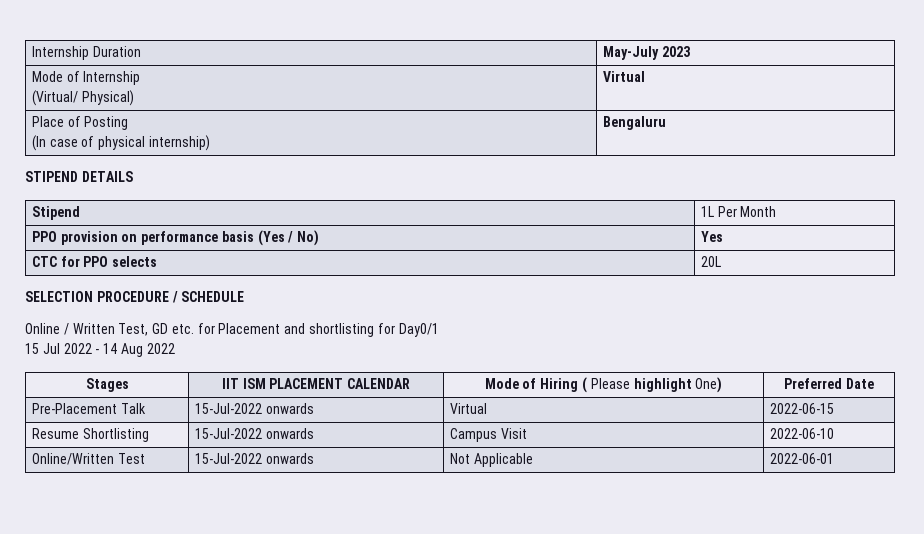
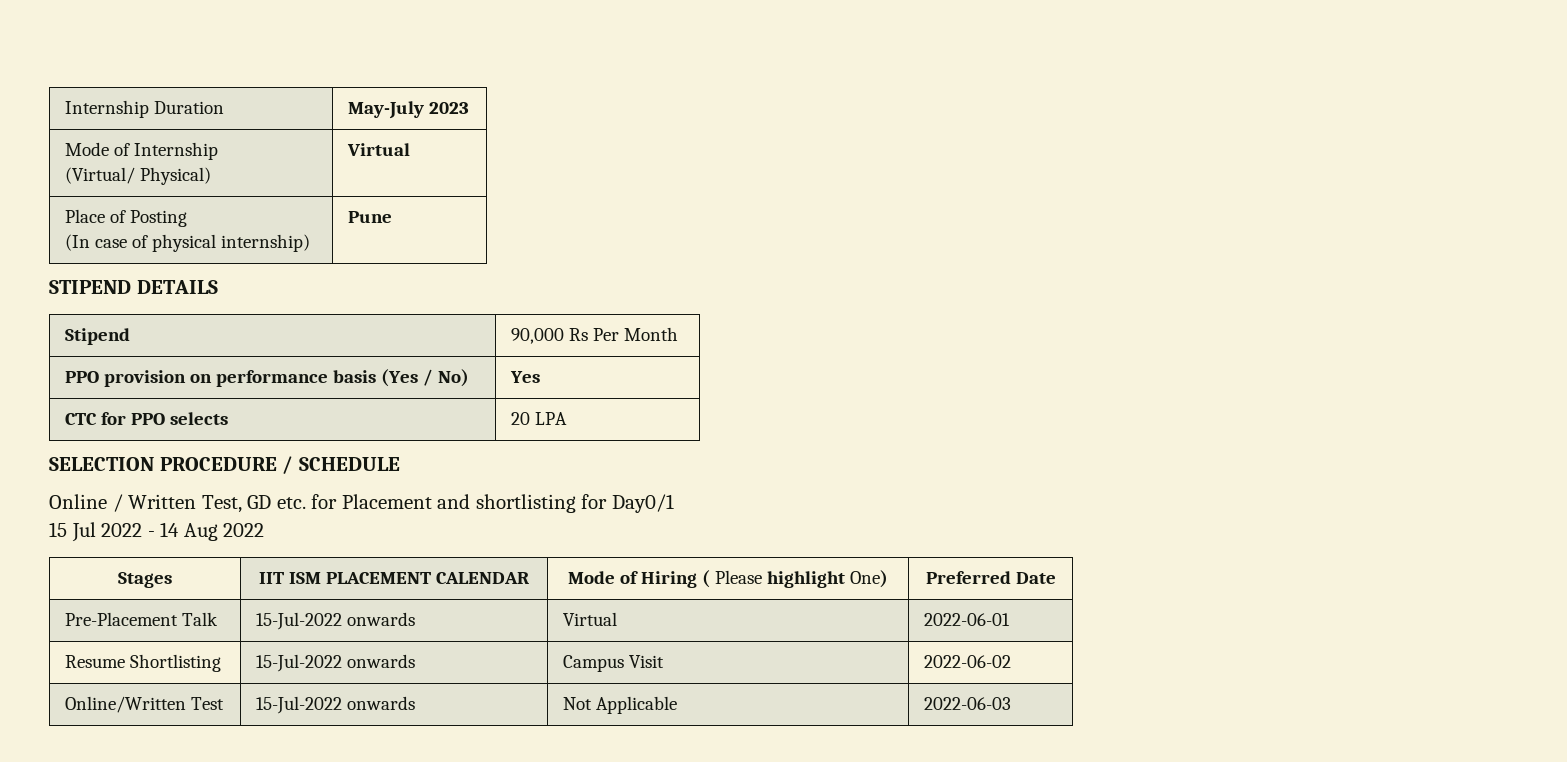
  Place of Posting
- (In case of physical internship) | Bengaluru
+ (In case of physical internship) | Pune
- Stipend | 1L Per Month
+ Stipend | 90,000 Rs Per Month
- CTC for PPO selects | 20L
+ CTC for PPO selects | 20 LPA
- Pre-Placement Talk | 15-Jul-2022 onwards | Virtual | 2022-06-15
+ Pre-Placement Talk | 15-Jul-2022 onwards | Virtual | 2022-06-01
- Resume Shortlisting | 15-Jul-2022 onwards | Campus Visit | 2022-06-10
+ Resume Shortlisting | 15-Jul-2022 onwards | Campus Visit | 2022-06-02
- Online/Written Test | 15-Jul-2022 onwards | Not Applicable | 2022-06-01
+ Online/Written Test | 15-Jul-2022 onwards | Not Applicable | 2022-06-03

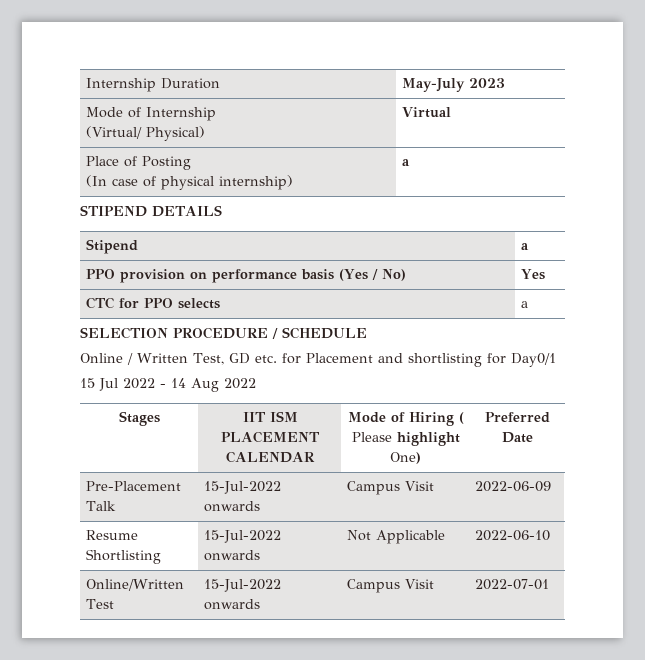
  Place of Posting
- (In case of physical internship) | Pune
+ (In case of physical internship) | a
- Stipend | 90,000 Rs Per Month
+ Stipend | a
- CTC for PPO selects | 20 LPA
+ CTC for PPO selects | a
- Pre-Placement Talk | 15-Jul-2022 onwards | Virtual | 2022-06-01
+ Pre-Placement Talk | 15-Jul-2022 onwards | Campus Visit | 2022-06-09
- Resume Shortlisting | 15-Jul-2022 onwards | Campus Visit | 2022-06-02
+ Resume Shortlisting | 15-Jul-2022 onwards | Not Applicable | 2022-06-10
- Online/Written Test | 15-Jul-2022 onwards | Not Applicable | 2022-06-03
+ Online/Written Test | 15-Jul-2022 onwards | Campus Visit | 2022-07-01

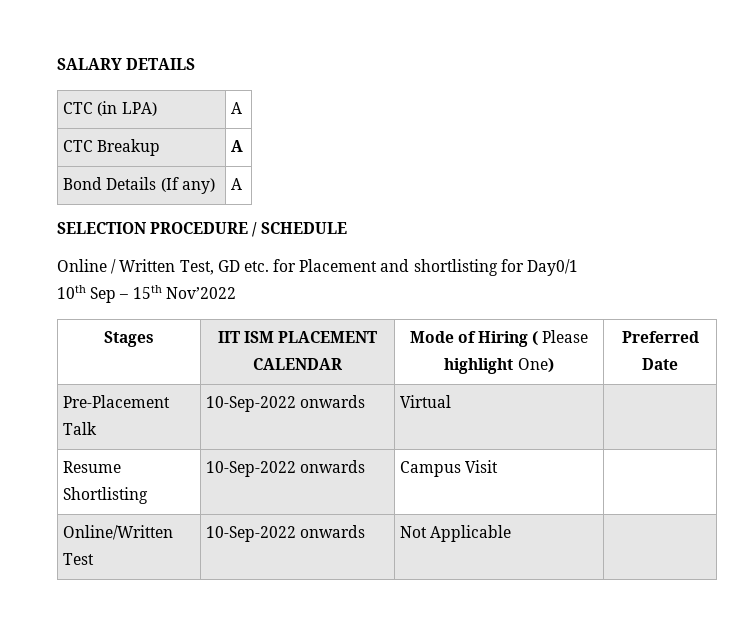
- Internship Duration | May-July 2023
- Mode of Internship
- (Virtual/ Physical) | Virtual
- Place of Posting
- (In case of physical internship) | a
- STIPEND DETAILS
- Stipend | a
- PPO provision on performance basis (Yes / No) | Yes
- CTC for PPO selects | a
+ SALARY DETAILS
+ CTC (in LPA) | A
+ CTC Breakup | A
+ Bond Details (If any) | A
- 15 Jul 2022 - 14 Aug 2022
+ 10th Sep – 15th Nov’2022
- Pre-Placement Talk | 15-Jul-2022 onwards | Campus Visit | 2022-06-09
- Resume Shortlisting | 15-Jul-2022 onwards | Not Applicable | 2022-06-10
- Online/Written Test | 15-Jul-2022 onwards | Campus Visit | 2022-07-01
+ Pre-Placement Talk | 10-Sep-2022 onwards | Virtual |
+ Resume Shortlisting | 10-Sep-2022 onwards | Campus Visit |
+ Online/Written Test | 10-Sep-2022 onwards | Not Applicable |

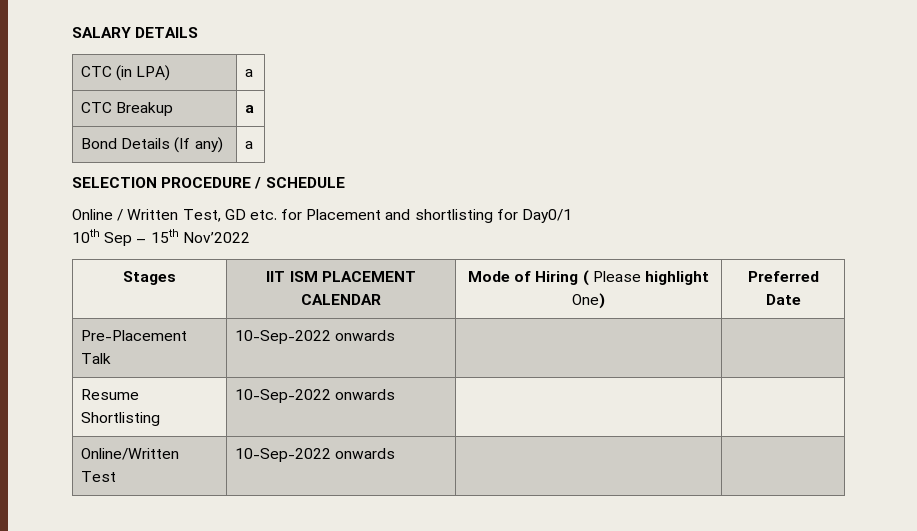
- CTC (in LPA) | A
+ CTC (in LPA) | a
- CTC Breakup | A
+ CTC Breakup | a
- Bond Details (If any) | A
+ Bond Details (If any) | a
- Pre-Placement Talk | 10-Sep-2022 onwards | Virtual |
+ Pre-Placement Talk | 10-Sep-2022 onwards | |
- Resume Shortlisting | 10-Sep-2022 onwards | Campus Visit |
+ Resume Shortlisting | 10-Sep-2022 onwards | |
- Online/Written Test | 10-Sep-2022 onwards | Not Applicable |
+ Online/Written Test | 10-Sep-2022 onwards | |

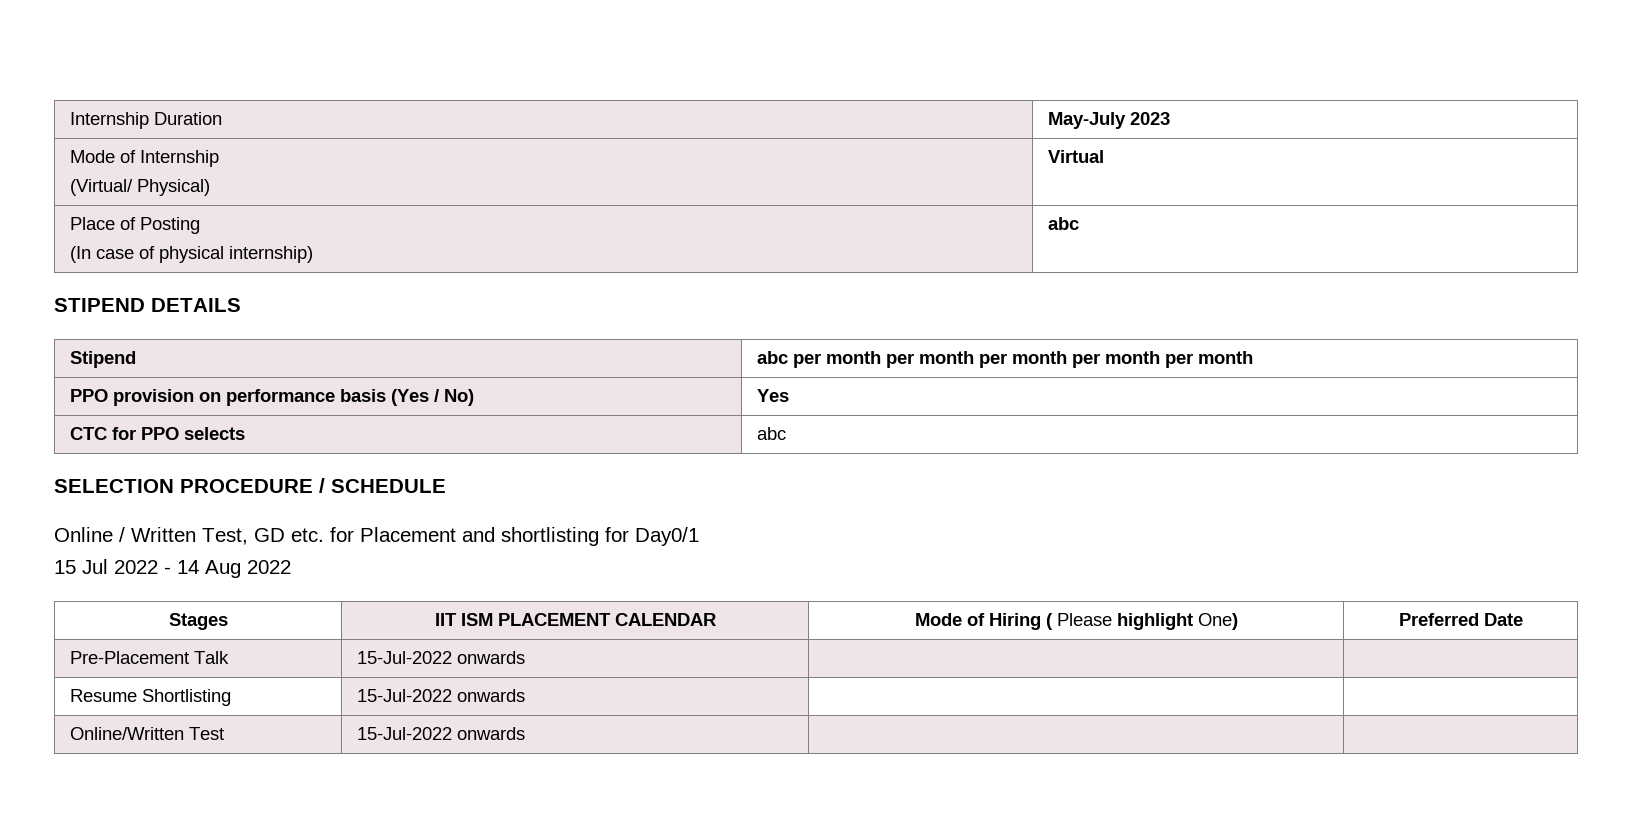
- SALARY DETAILS
- CTC (in LPA) | a
- CTC Breakup | a
- Bond Details (If any) | a
+ Internship Duration | May-July 2023
+ Mode of Internship
+ (Virtual/ Physical) | Virtual
+ Place of Posting
+ (In case of physical internship) | abc
+ STIPEND DETAILS
+ Stipend | abc per month per month per month per month per month
+ PPO provision on performance basis (Yes / No) | Yes
+ CTC for PPO selects | abc
- 10th Sep – 15th Nov’2022
+ 15 Jul 2022 - 14 Aug 2022
- Pre-Placement Talk | 10-Sep-2022 onwards | |
+ Pre-Placement Talk | 15-Jul-2022 onwards | |
- Resume Shortlisting | 10-Sep-2022 onwards | |
+ Resume Shortlisting | 15-Jul-2022 onwards | |
- Online/Written Test | 10-Sep-2022 onwards | |
+ Online/Written Test | 15-Jul-2022 onwards | |

